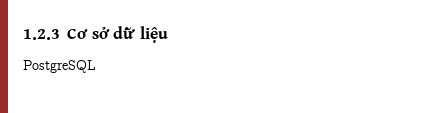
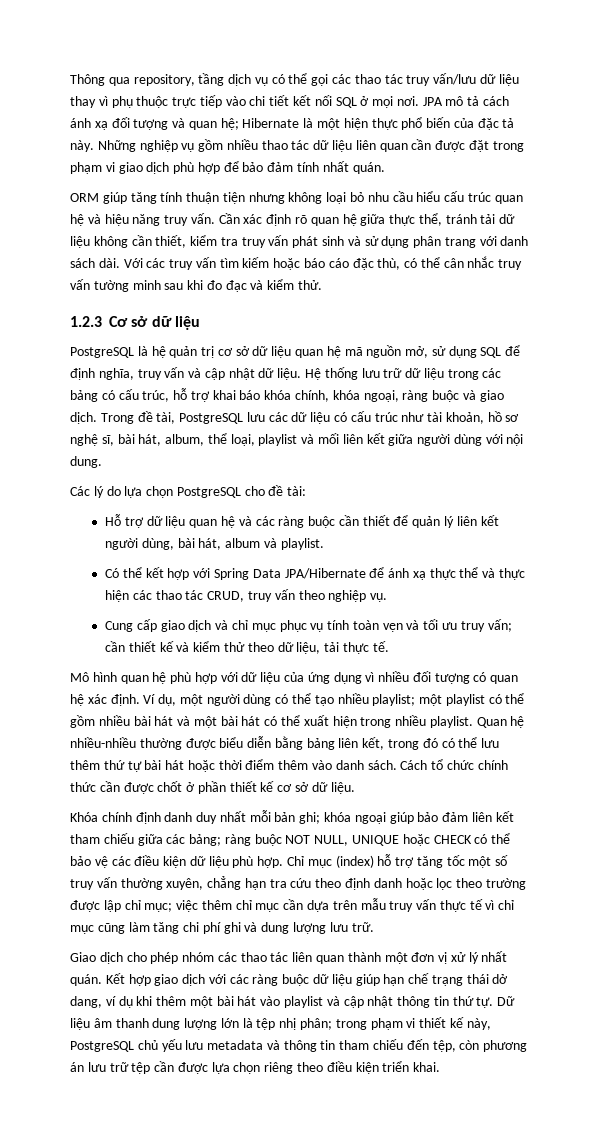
+ Thông qua repository, tầng dịch vụ có thể gọi các thao tác truy vấn/lưu dữ liệu thay vì phụ thuộc trực tiếp vào chi tiết kết nối SQL ở mọi nơi. JPA mô tả cách ánh xạ đối tượng và quan hệ; Hibernate là một hiện thực phổ biến của đặc tả này. Những nghiệp vụ gồm nhiều thao tác dữ liệu liên quan cần được đặt trong phạm vi giao dịch phù hợp để bảo đảm tính nhất quán.
+ ORM giúp tăng tính thuận tiện nhưng không loại bỏ nhu cầu hiểu cấu trúc quan hệ và hiệu năng truy vấn. Cần xác định rõ quan hệ giữa thực thể, tránh tải dữ liệu không cần thiết, kiểm tra truy vấn phát sinh và sử dụng phân trang với danh sách dài. Với các truy vấn tìm kiếm hoặc báo cáo đặc thù, có thể cân nhắc truy vấn tường minh sau khi đo đạc và kiểm thử.
- PostgreSQL
+ PostgreSQL là hệ quản trị cơ sở dữ liệu quan hệ mã nguồn mở, sử dụng SQL để định nghĩa, truy vấn và cập nhật dữ liệu. Hệ thống lưu trữ dữ liệu trong các bảng có cấu trúc, hỗ trợ khai báo khóa chính, khóa ngoại, ràng buộc và giao dịch. Trong đề tài, PostgreSQL lưu các dữ liệu có cấu trúc như tài khoản, hồ sơ nghệ sĩ, bài hát, album, thể loại, playlist và mối liên kết giữa người dùng với nội dung.
+ Các lý do lựa chọn PostgreSQL cho đề tài:
+ Hỗ trợ dữ liệu quan hệ và các ràng buộc cần thiết để quản lý liên kết người dùng, bài hát, album và playlist.
+ Có thể kết hợp với Spring Data JPA/Hibernate để ánh xạ thực thể và thực hiện các thao tác CRUD, truy vấn theo nghiệp vụ.
+ Cung cấp giao dịch và chỉ mục phục vụ tính toàn vẹn và tối ưu truy vấn; cần thiết kế và kiểm thử theo dữ liệu, tải thực tế.
+ Mô hình quan hệ phù hợp với dữ liệu của ứng dụng vì nhiều đối tượng có quan hệ xác định. Ví dụ, một người dùng có thể tạo nhiều playlist; một playlist có thể gồm nhiều bài hát và một bài hát có thể xuất hiện trong nhiều playlist. Quan hệ nhiều-nhiều thường được biểu diễn bằng bảng liên kết, trong đó có thể lưu thêm thứ tự bài hát hoặc thời điểm thêm vào danh sách. Cách tổ chức chính thức cần được chốt ở phần thiết kế cơ sở dữ liệu.
+ Khóa chính định danh duy nhất mỗi bản ghi; khóa ngoại giúp bảo đảm liên kết tham chiếu giữa các bảng; ràng buộc NOT NULL, UNIQUE hoặc CHECK có thể bảo vệ các điều kiện dữ liệu phù hợp. Chỉ mục (index) hỗ trợ tăng tốc một số truy vấn thường xuyên, chẳng hạn tra cứu theo định danh hoặc lọc theo trường được lập chỉ mục; việc thêm chỉ mục cần dựa trên mẫu truy vấn thực tế vì chỉ mục cũng làm tăng chi phí ghi và dung lượng lưu trữ.
+ Giao dịch cho phép nhóm các thao tác liên quan thành một đơn vị xử lý nhất quán. Kết hợp giao dịch với các ràng buộc dữ liệu giúp hạn chế trạng thái dở dang, ví dụ khi thêm một bài hát vào playlist và cập nhật thông tin thứ tự. Dữ liệu âm thanh dung lượng lớn là tệp nhị phân; trong phạm vi thiết kế này, PostgreSQL chủ yếu lưu metadata và thông tin tham chiếu đến tệp, còn phương án lưu trữ tệp cần được lựa chọn riêng theo điều kiện triển khai.

